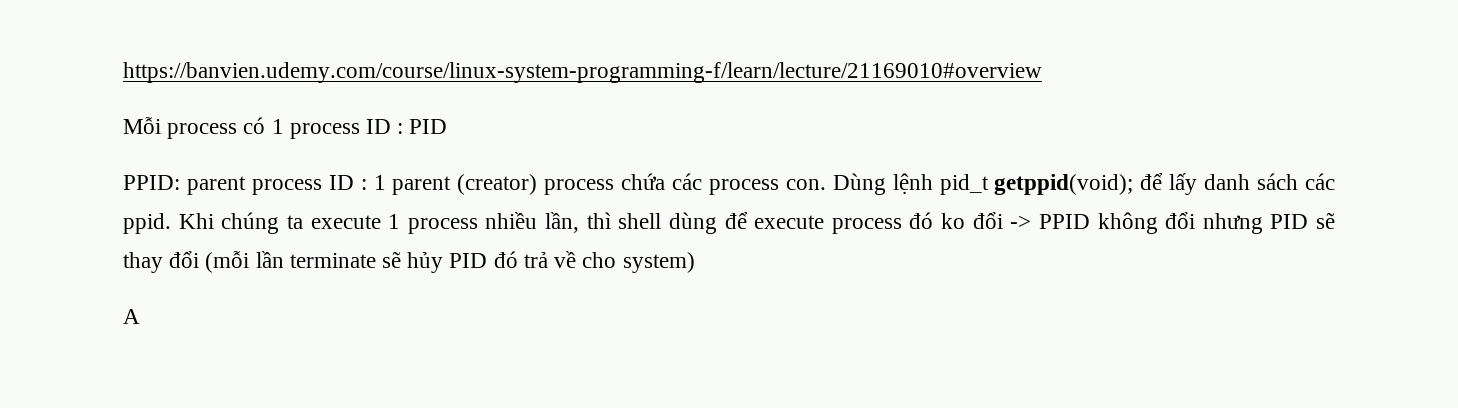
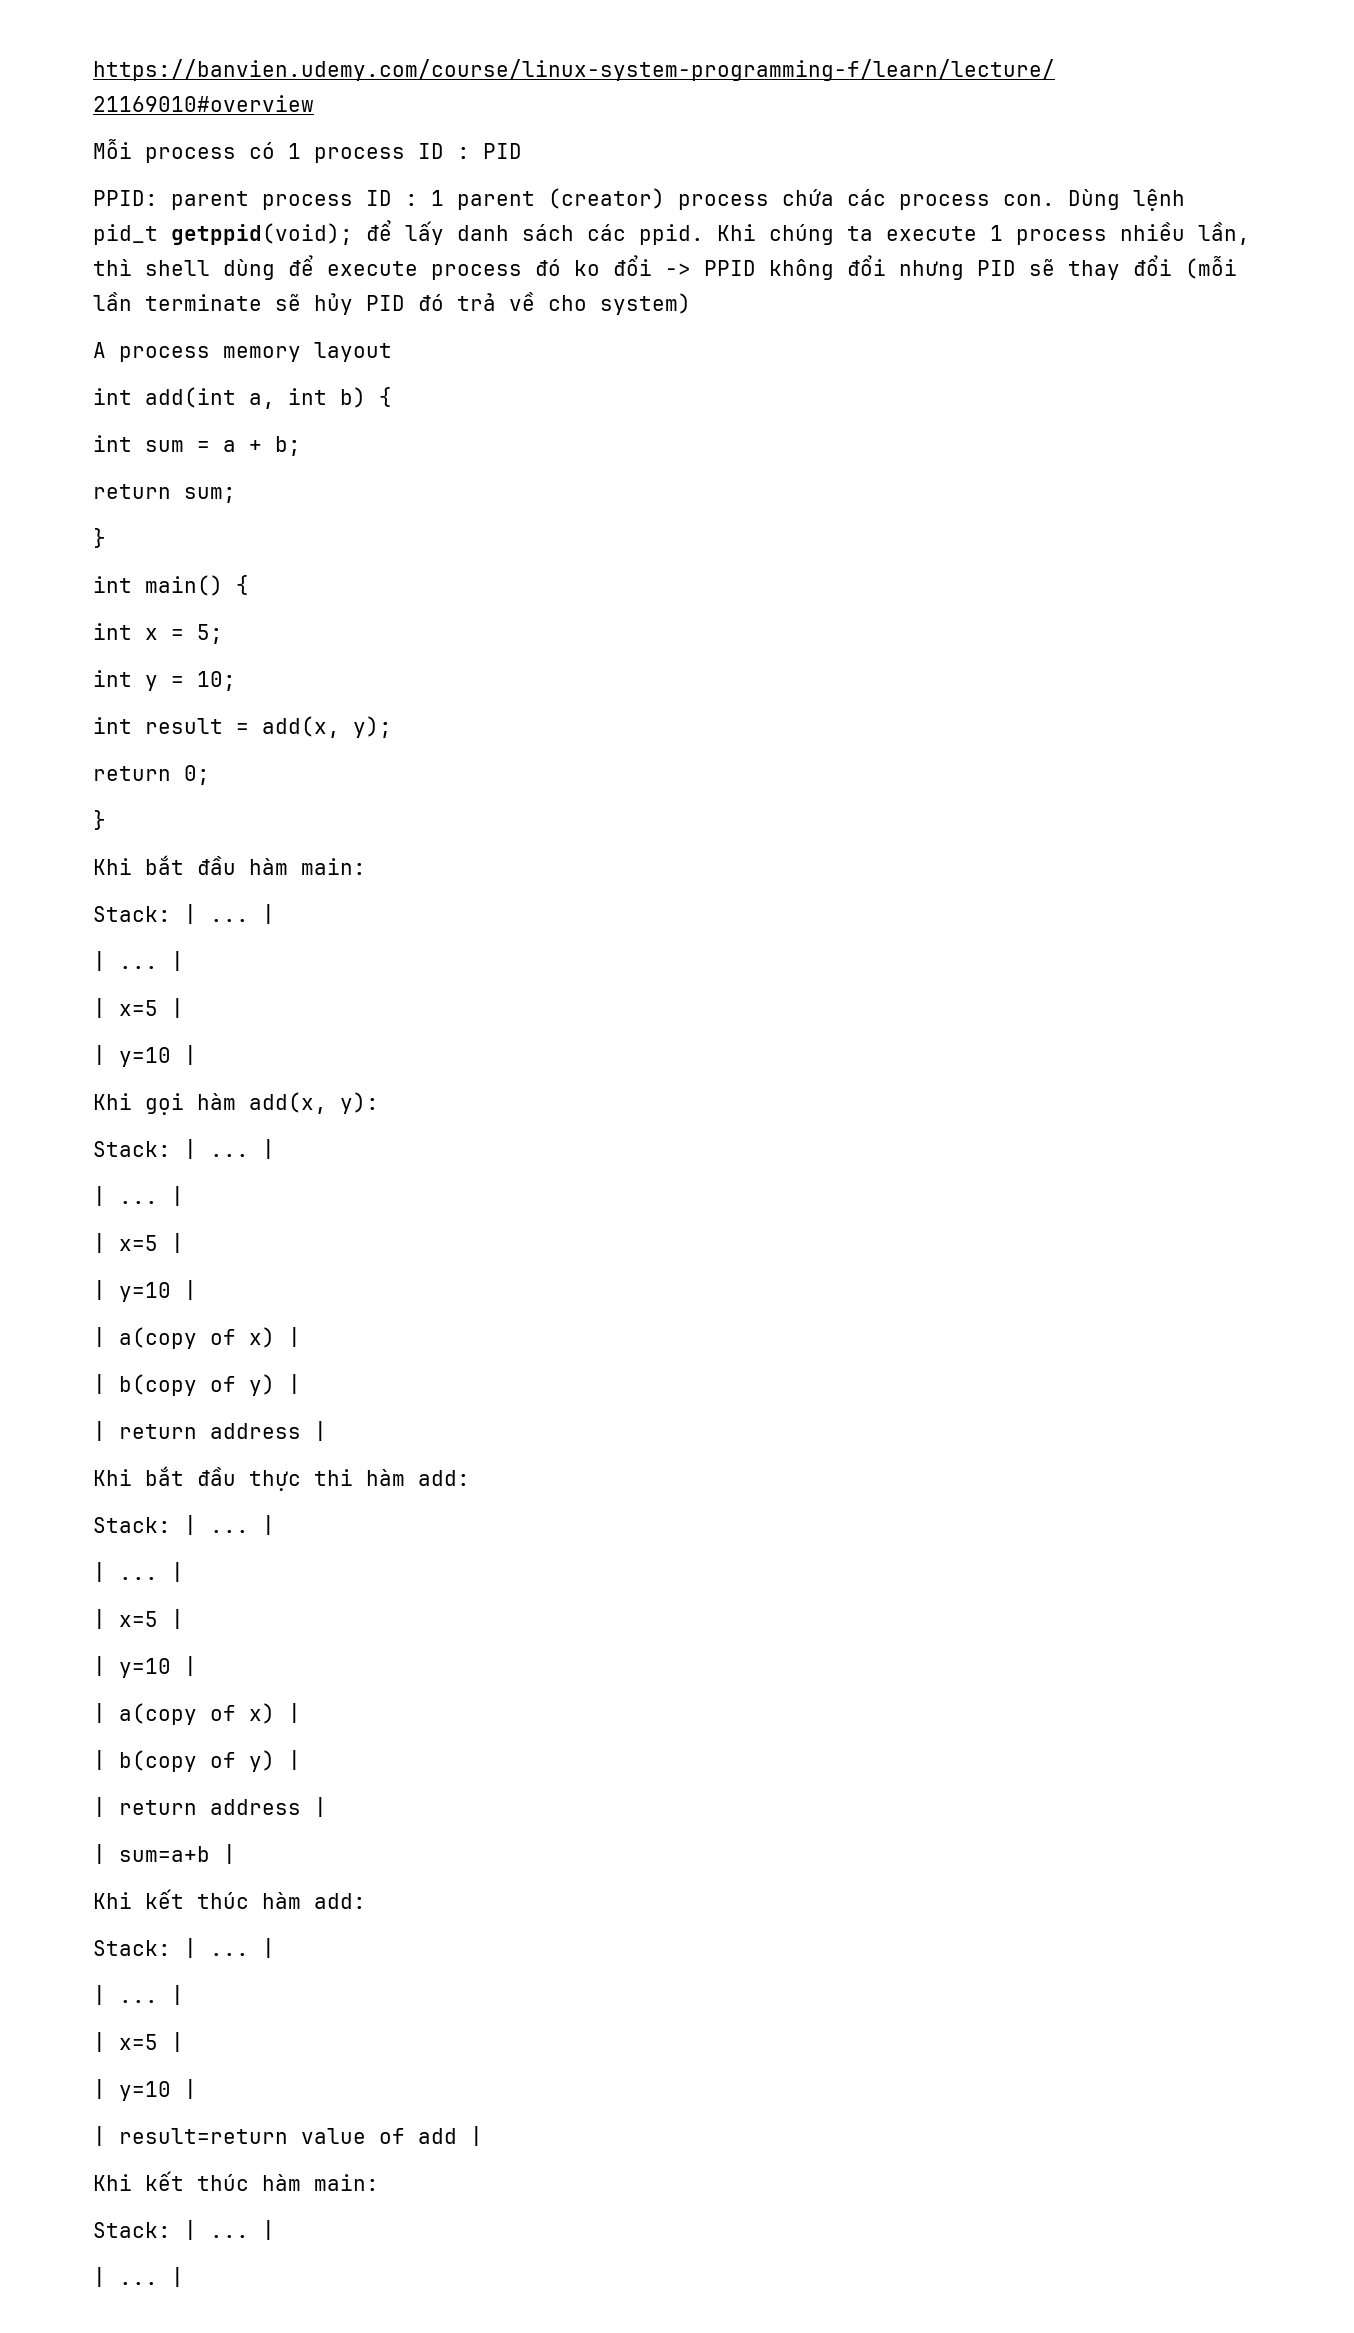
- A
+ A process memory layout
+ int add(int a, int b) {
+ int sum = a + b;
+ return sum;
+ }
+ int main() {
+ int x = 5;
+ int y = 10;
+ int result = add(x, y);
+ return 0;
+ }
+ Khi bắt đầu hàm main:
+ Stack: | ... |
+ | ... |
+ | x=5 |
+ | y=10 |
+ Khi gọi hàm add(x, y):
+ Stack: | ... |
+ | ... |
+ | x=5 |
+ | y=10 |
+ | a(copy of x) |
+ | b(copy of y) |
+ | return address |
+ Khi bắt đầu thực thi hàm add:
+ Stack: | ... |
+ | ... |
+ | x=5 |
+ | y=10 |
+ | a(copy of x) |
+ | b(copy of y) |
+ | return address |
+ | sum=a+b |
+ Khi kết thúc hàm add:
+ Stack: | ... |
+ | ... |
+ | x=5 |
+ | y=10 |
+ | result=return value of add |
+ Khi kết thúc hàm main:
+ Stack: | ... |
+ | ... |

